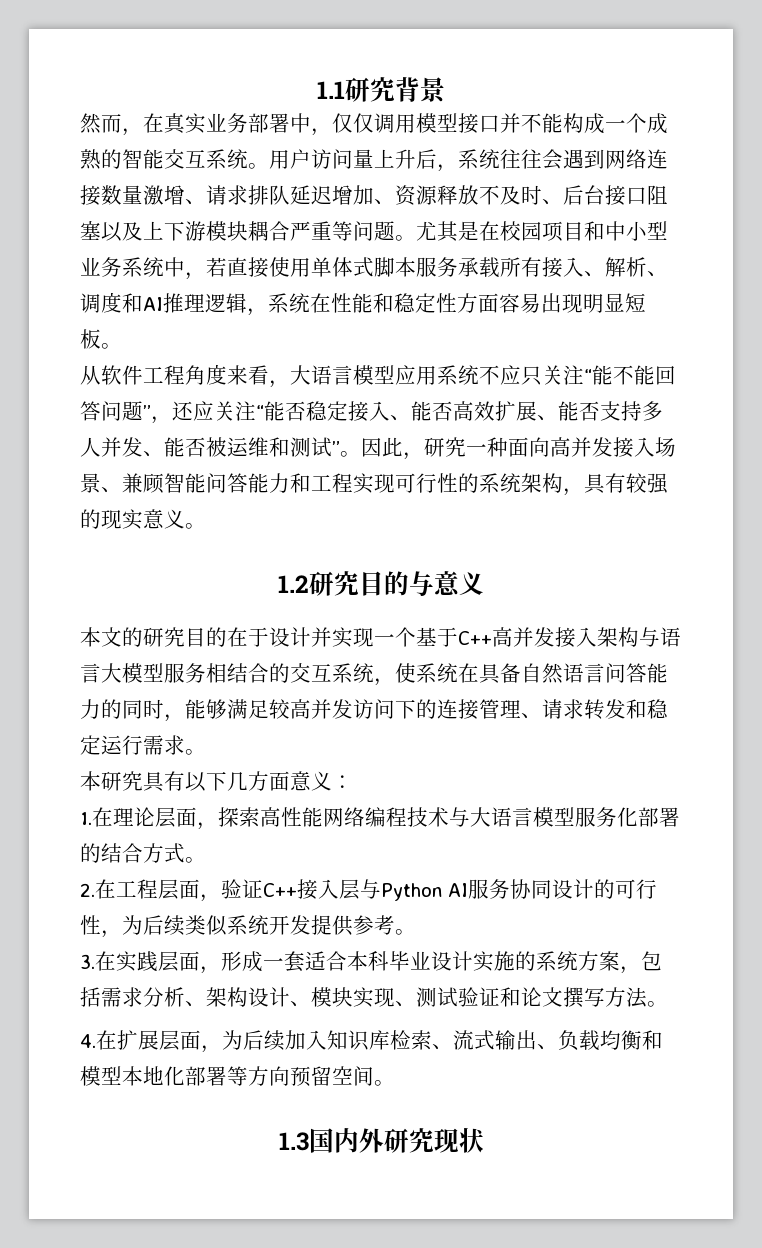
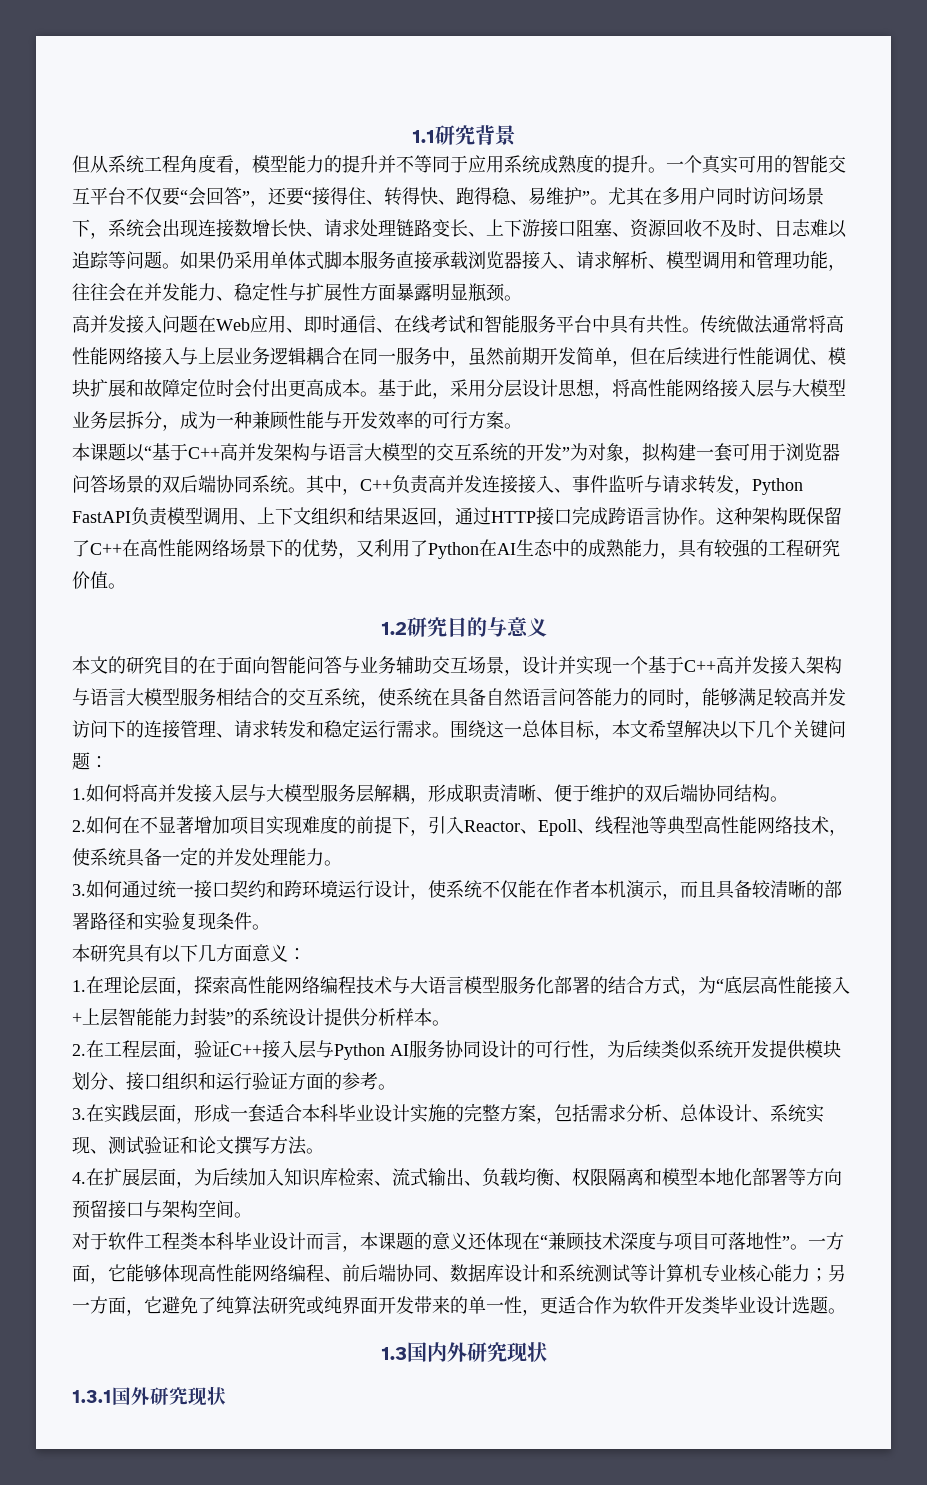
- 然而，在真实业务部署中，仅仅调用模型接口并不能构成一个成熟的智能交互系统。用户访问量上升后，系统往往会遇到网络连接数量激增、请求排队延迟增加、资源释放不及时、后台接口阻塞以及上下游模块耦合严重等问题。尤其是在校园项目和中小型业务系统中，若直接使用单体式脚本服务承载所有接入、解析、调度和AI推理逻辑，系统在性能和稳定性方面容易出现明显短板。
- 从软件工程角度来看，大语言模型应用系统不应只关注“能不能回答问题”，还应关注“能否稳定接入、能否高效扩展、能否支持多人并发、能否被运维和测试”。因此，研究一种面向高并发接入场景、兼顾智能问答能力和工程实现可行性的系统架构，具有较强的现实意义。
+ 但从系统工程角度看，模型能力的提升并不等同于应用系统成熟度的提升。一个真实可用的智能交互平台不仅要“会回答”，还要“接得住、转得快、跑得稳、易维护”。尤其在多用户同时访问场景下，系统会出现连接数增长快、请求处理链路变长、上下游接口阻塞、资源回收不及时、日志难以追踪等问题。如果仍采用单体式脚本服务直接承载浏览器接入、请求解析、模型调用和管理功能，往往会在并发能力、稳定性与扩展性方面暴露明显瓶颈。
+ 高并发接入问题在Web应用、即时通信、在线考试和智能服务平台中具有共性。传统做法通常将高性能网络接入与上层业务逻辑耦合在同一服务中，虽然前期开发简单，但在后续进行性能调优、模块扩展和故障定位时会付出更高成本。基于此，采用分层设计思想，将高性能网络接入层与大模型业务层拆分，成为一种兼顾性能与开发效率的可行方案。
+ 本课题以“基于C++高并发架构与语言大模型的交互系统的开发”为对象，拟构建一套可用于浏览器问答场景的双后端协同系统。其中，C++负责高并发连接接入、事件监听与请求转发，Python FastAPI负责模型调用、上下文组织和结果返回，通过HTTP接口完成跨语言协作。这种架构既保留了C++在高性能网络场景下的优势，又利用了Python在AI生态中的成熟能力，具有较强的工程研究价值。
- 本文的研究目的在于设计并实现一个基于C++高并发接入架构与语言大模型服务相结合的交互系统，使系统在具备自然语言问答能力的同时，能够满足较高并发访问下的连接管理、请求转发和稳定运行需求。
+ 本文的研究目的在于面向智能问答与业务辅助交互场景，设计并实现一个基于C++高并发接入架构与语言大模型服务相结合的交互系统，使系统在具备自然语言问答能力的同时，能够满足较高并发访问下的连接管理、请求转发和稳定运行需求。围绕这一总体目标，本文希望解决以下几个关键问题：
+ 1.如何将高并发接入层与大模型服务层解耦，形成职责清晰、便于维护的双后端协同结构。
+ 2.如何在不显著增加项目实现难度的前提下，引入Reactor、Epoll、线程池等典型高性能网络技术，使系统具备一定的并发处理能力。
+ 3.如何通过统一接口契约和跨环境运行设计，使系统不仅能在作者本机演示，而且具备较清晰的部署路径和实验复现条件。
- 1.在理论层面，探索高性能网络编程技术与大语言模型服务化部署的结合方式。
+ 1.在理论层面，探索高性能网络编程技术与大语言模型服务化部署的结合方式，为“底层高性能接入+上层智能能力封装”的系统设计提供分析样本。
- 2.在工程层面，验证C++接入层与Python AI服务协同设计的可行性，为后续类似系统开发提供参考。
+ 2.在工程层面，验证C++接入层与Python AI服务协同设计的可行性，为后续类似系统开发提供模块划分、接口组织和运行验证方面的参考。
- 3.在实践层面，形成一套适合本科毕业设计实施的系统方案，包括需求分析、架构设计、模块实现、测试验证和论文撰写方法。
+ 3.在实践层面，形成一套适合本科毕业设计实施的完整方案，包括需求分析、总体设计、系统实现、测试验证和论文撰写方法。
- 4.在扩展层面，为后续加入知识库检索、流式输出、负载均衡和模型本地化部署等方向预留空间。
+ 4.在扩展层面，为后续加入知识库检索、流式输出、负载均衡、权限隔离和模型本地化部署等方向预留接口与架构空间。
+ 对于软件工程类本科毕业设计而言，本课题的意义还体现在“兼顾技术深度与项目可落地性”。一方面，它能够体现高性能网络编程、前后端协同、数据库设计和系统测试等计算机专业核心能力；另一方面，它避免了纯算法研究或纯界面开发带来的单一性，更适合作为软件开发类毕业设计选题。
+ 1.3.1国外研究现状

